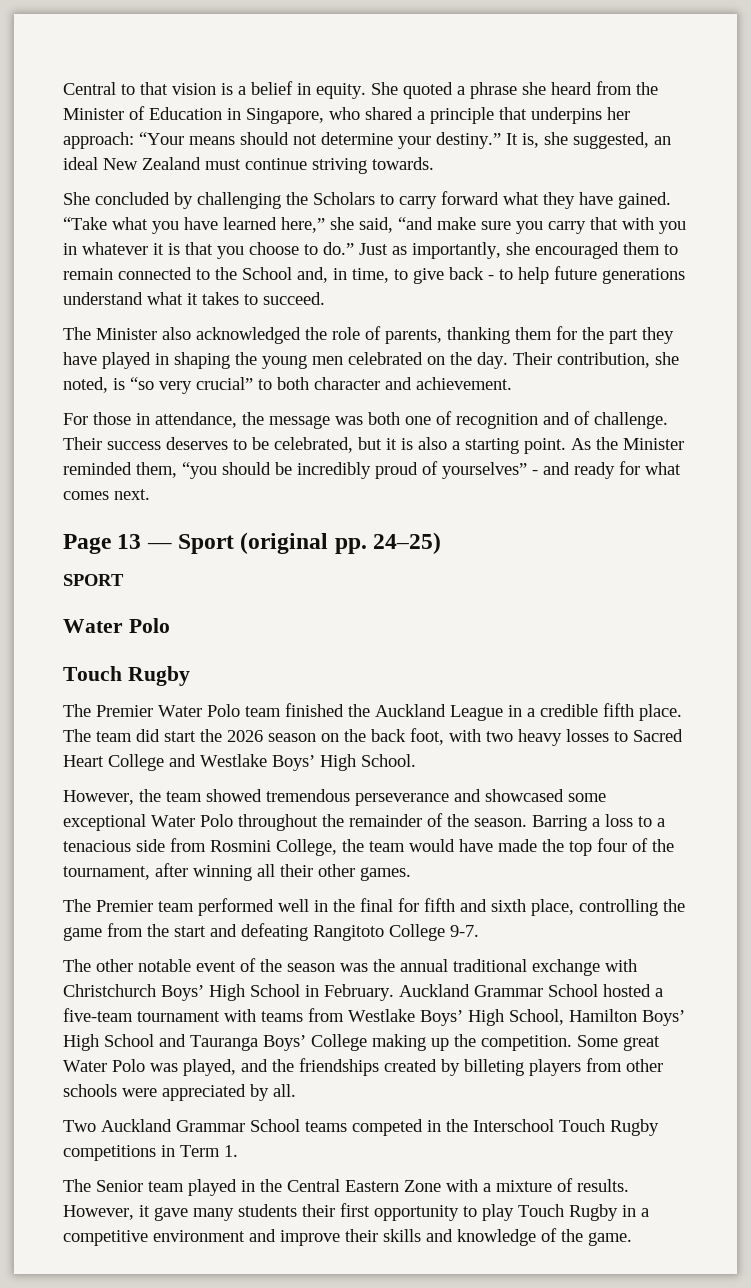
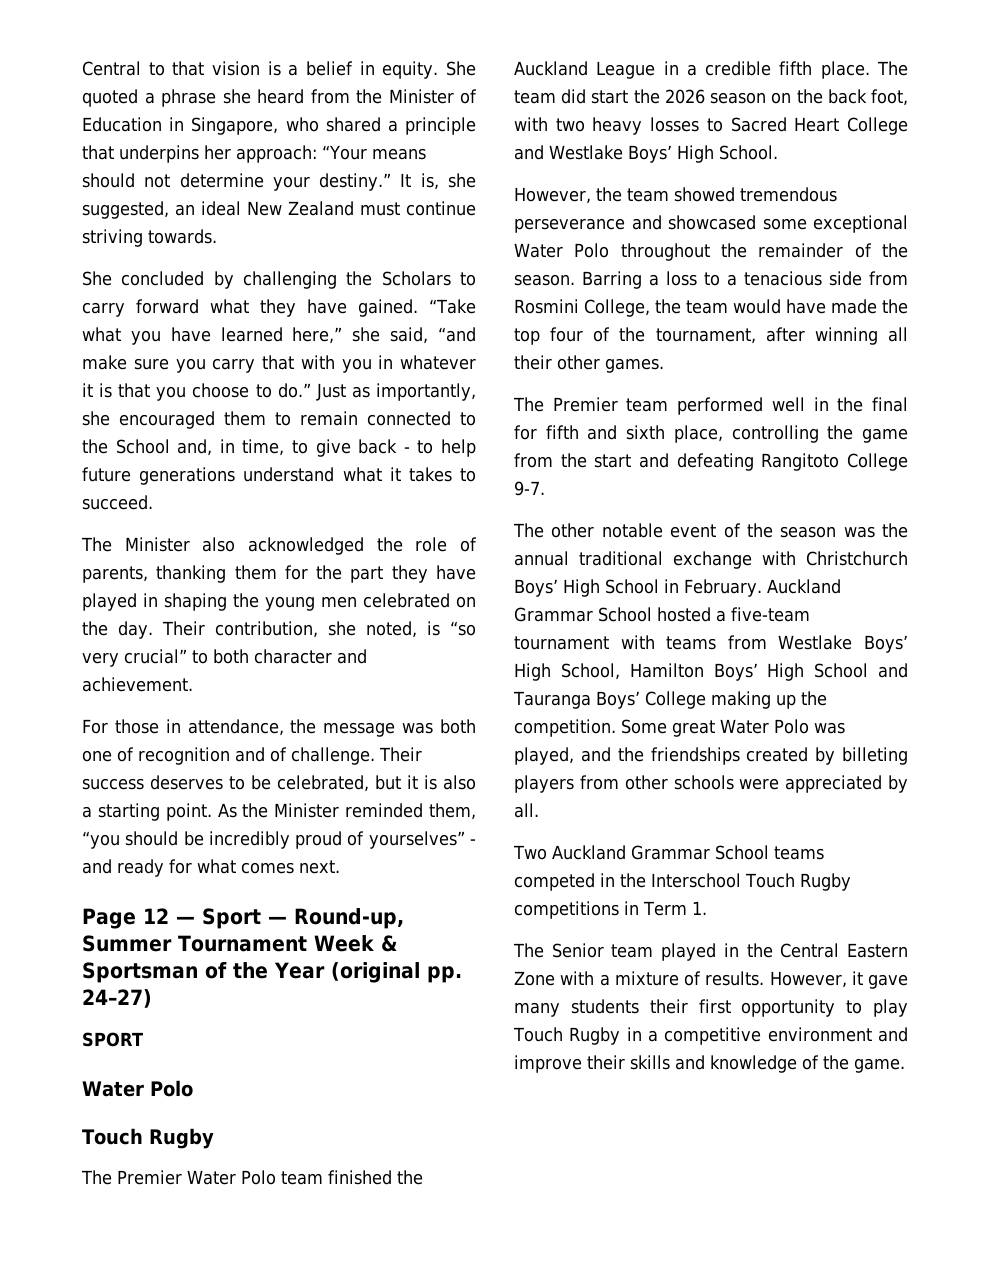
- Page 13 — Sport (original pp. 24–25)
+ Page 12 — Sport — Round-up, Summer Tournament Week & Sportsman of the Year (original pp. 24–27)

